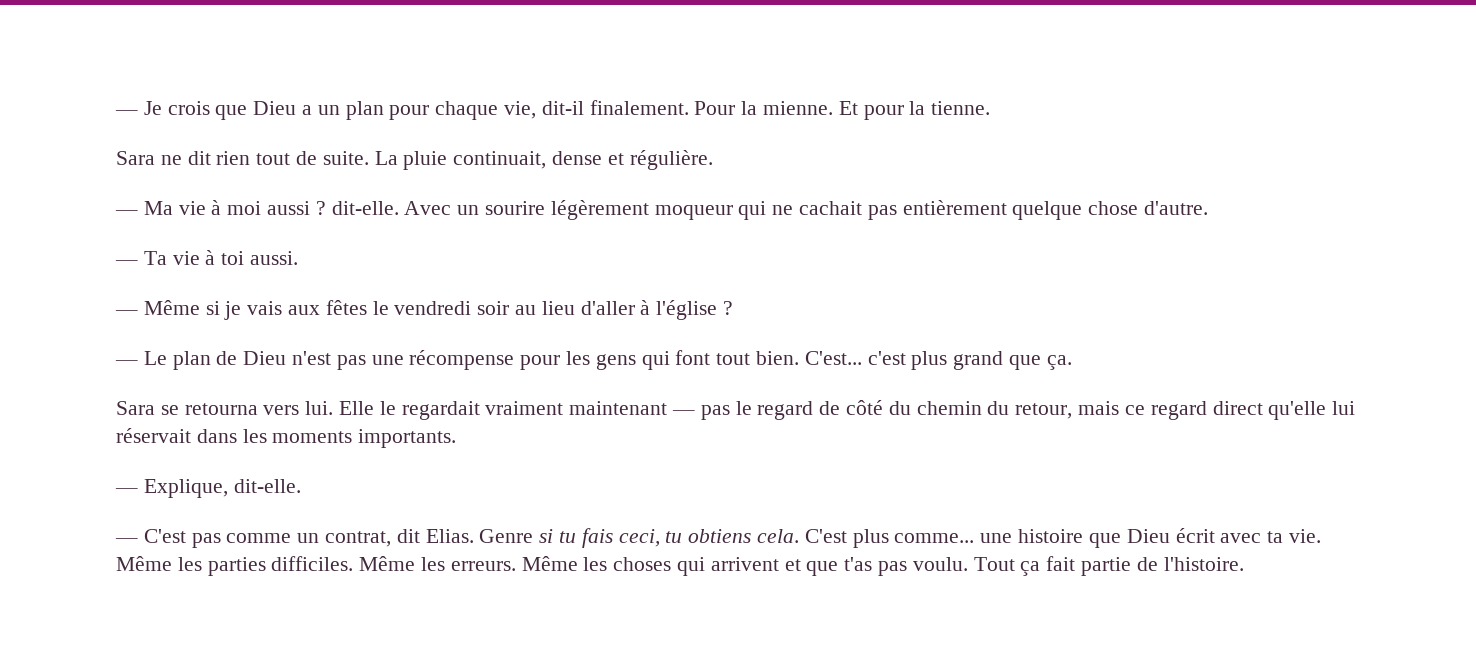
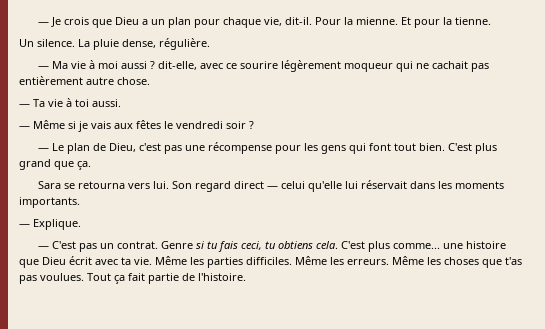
- — Je crois que Dieu a un plan pour chaque vie, dit-il finalement.
+ — Je crois que Dieu a un plan pour chaque vie, dit-il.
- Sara ne dit rien tout de suite. La pluie continuait, dense et régulière.
+ Un silence. La pluie dense, régulière.
- — Ma vie à moi aussi ? dit-elle. Avec un sourire légèrement moqueur qui ne cachait pas entièrement quelque chose d'autre.
+ — Ma vie à moi aussi ? dit-elle, avec ce sourire légèrement moqueur qui ne cachait pas entièrement autre chose.
- — Même si je vais aux fêtes le vendredi soir au lieu d'aller à l'église ?
+ — Même si je vais aux fêtes le vendredi soir ?
- — Le plan de Dieu n'est pas une récompense pour les gens qui font tout bien.
+ — Le plan de Dieu, c'est pas une récompense pour les gens qui font tout bien.
- C'est... c'est plus grand que ça.
+ C'est plus grand que ça.
- Elle le regardait vraiment maintenant — pas le regard de côté du chemin du retour, mais ce regard direct qu'elle lui réservait dans les moments importants.
+ Son regard direct — celui qu'elle lui réservait dans les moments importants.
- — Explique, dit-elle.
+ — Explique.
- — C'est pas comme un contrat, dit Elias.
+ — C'est pas un contrat.
- Même les choses qui arrivent et que t'as pas voulu.
+ Même les choses que t'as pas voulues.

